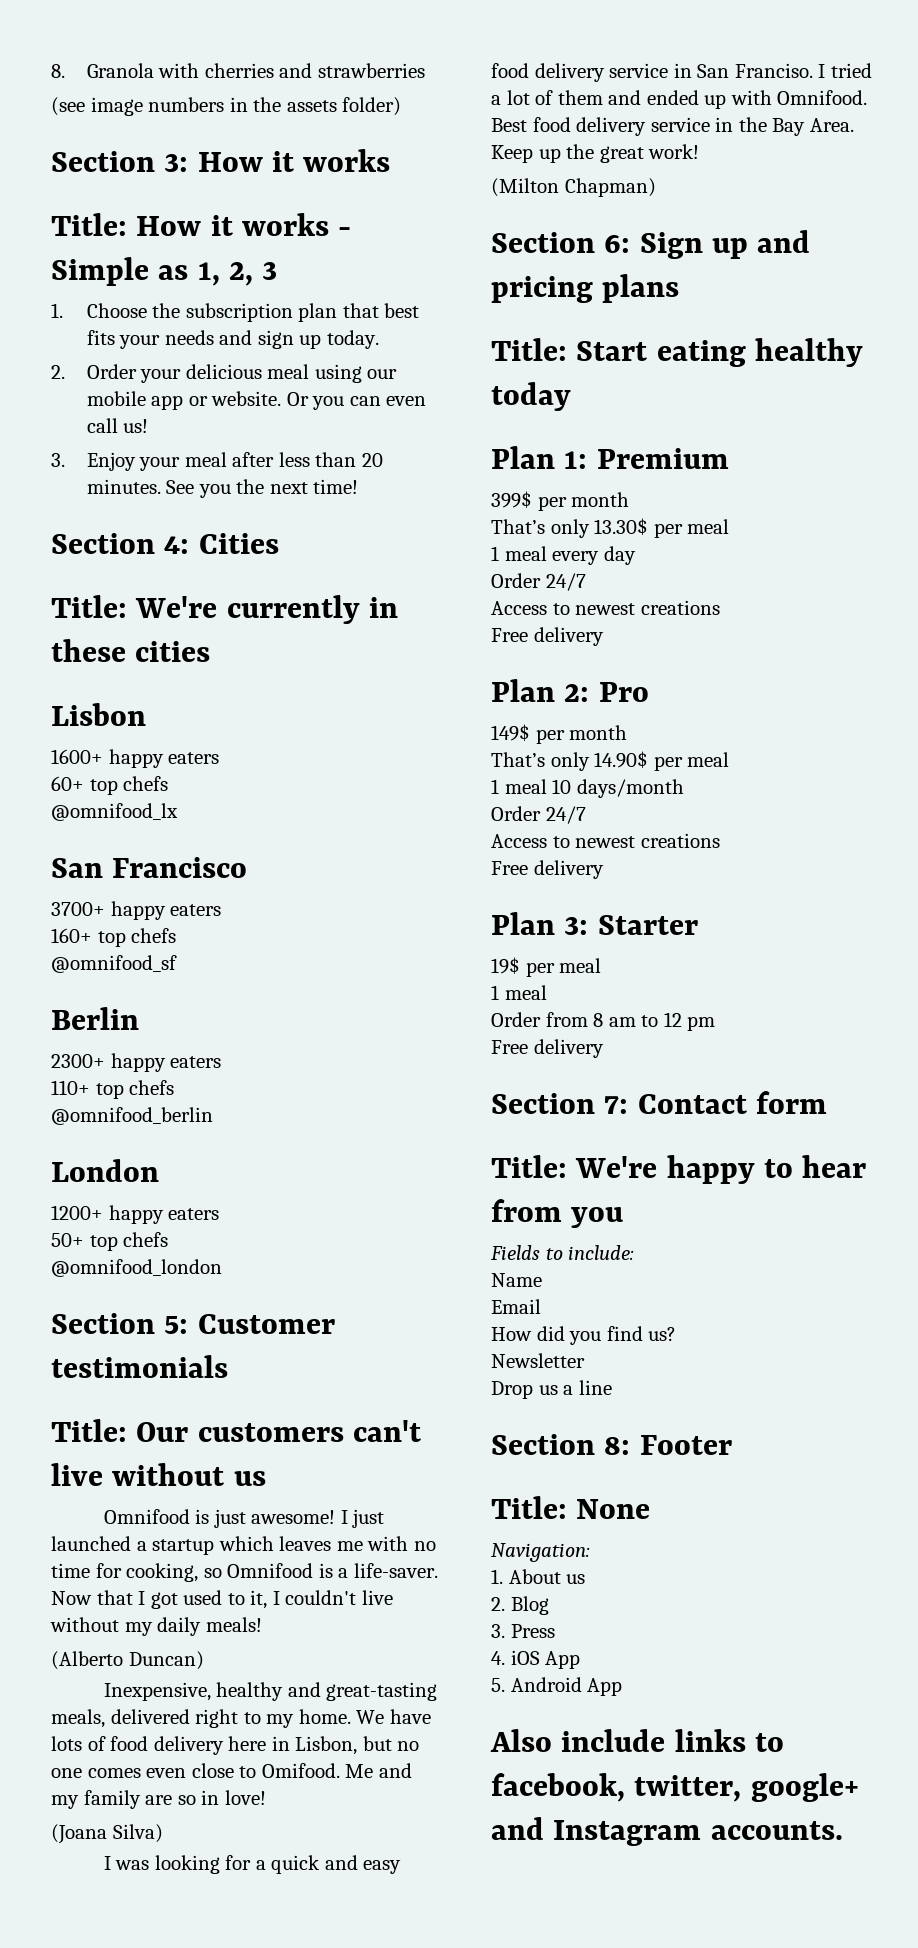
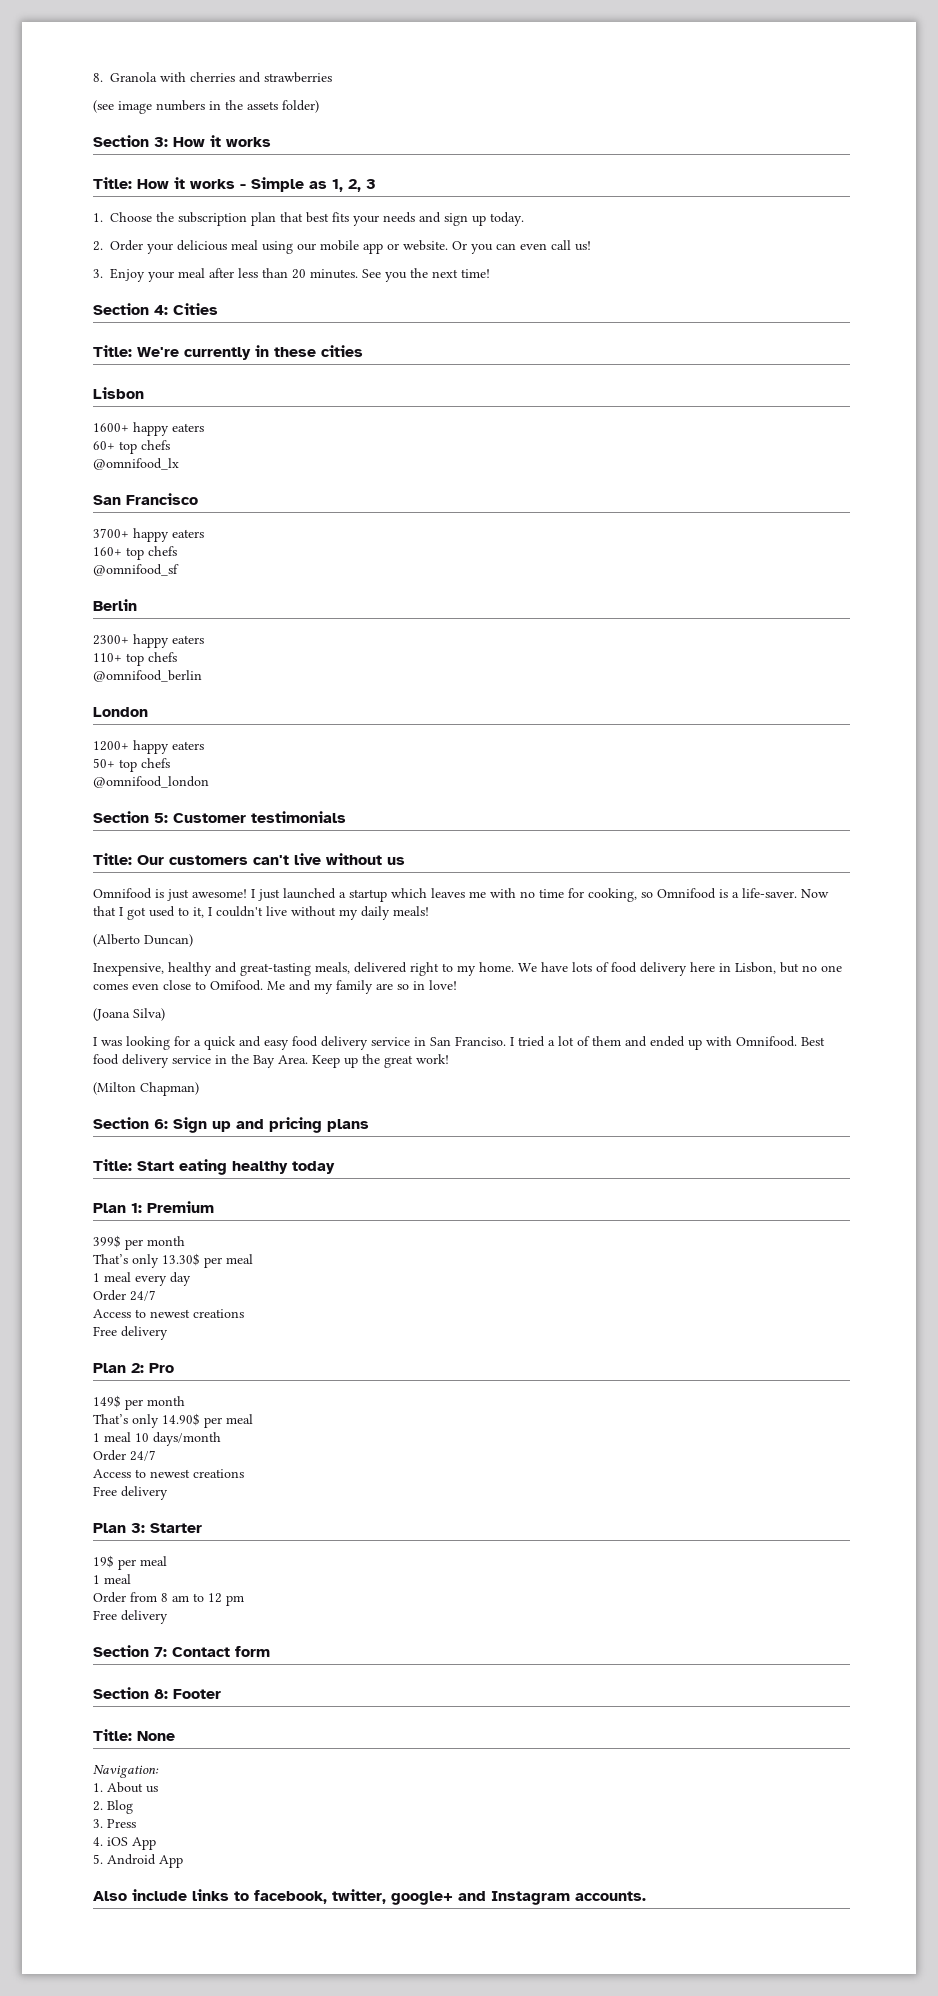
- Title: We're happy to hear from you
- Fields to include:
- Name
- Email
- How did you find us?
- Newsletter
- Drop us a line

